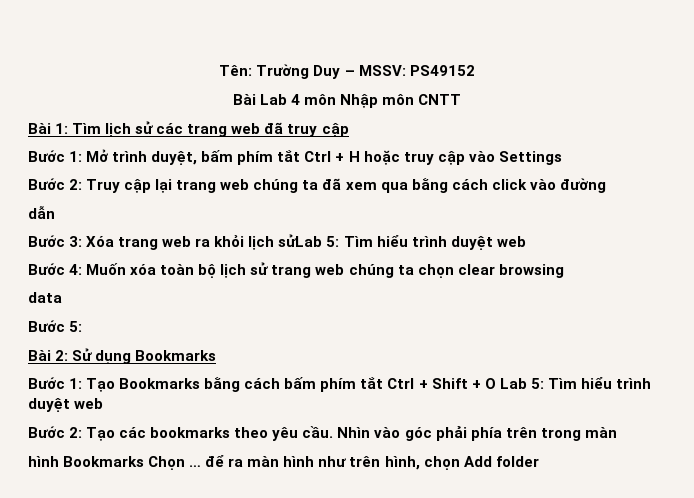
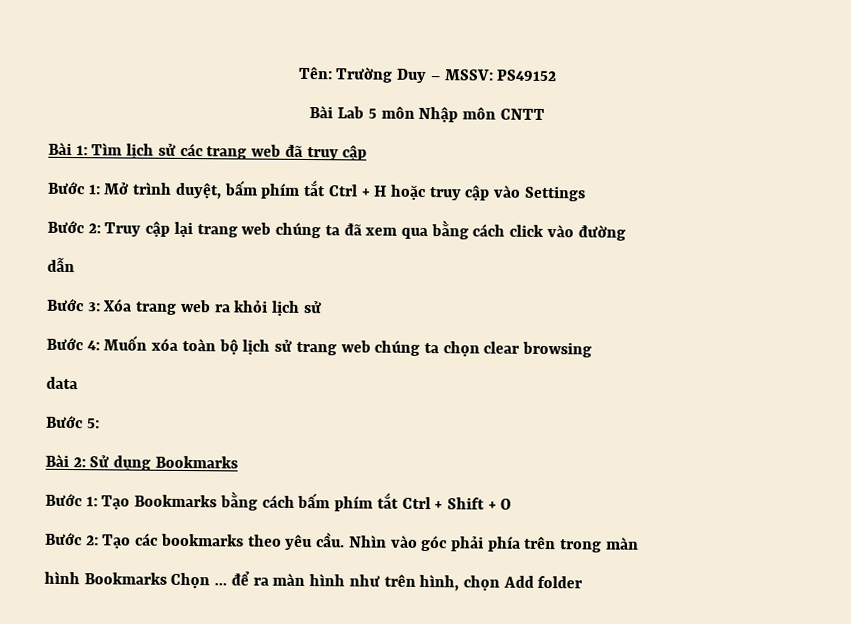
- Bài Lab 4 môn Nhập môn CNTT
+ Bài Lab 5 môn Nhập môn CNTT
- Bước 3: Xóa trang web ra khỏi lịch sửLab 5: Tìm hiểu trình duyệt web
+ Bước 3: Xóa trang web ra khỏi lịch sử
- Bước 1: Tạo Bookmarks bằng cách bấm phím tắt Ctrl + Shift + O Lab 5: Tìm hiểu trình duyệt web
+ Bước 1: Tạo Bookmarks bằng cách bấm phím tắt Ctrl + Shift + O

